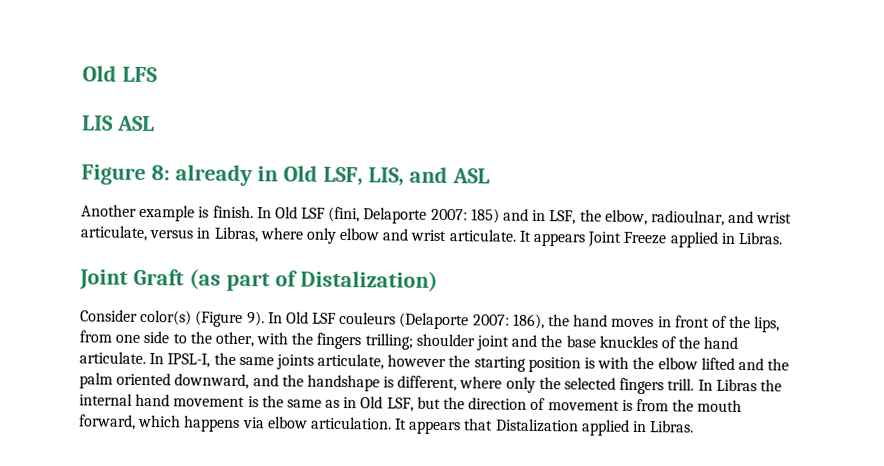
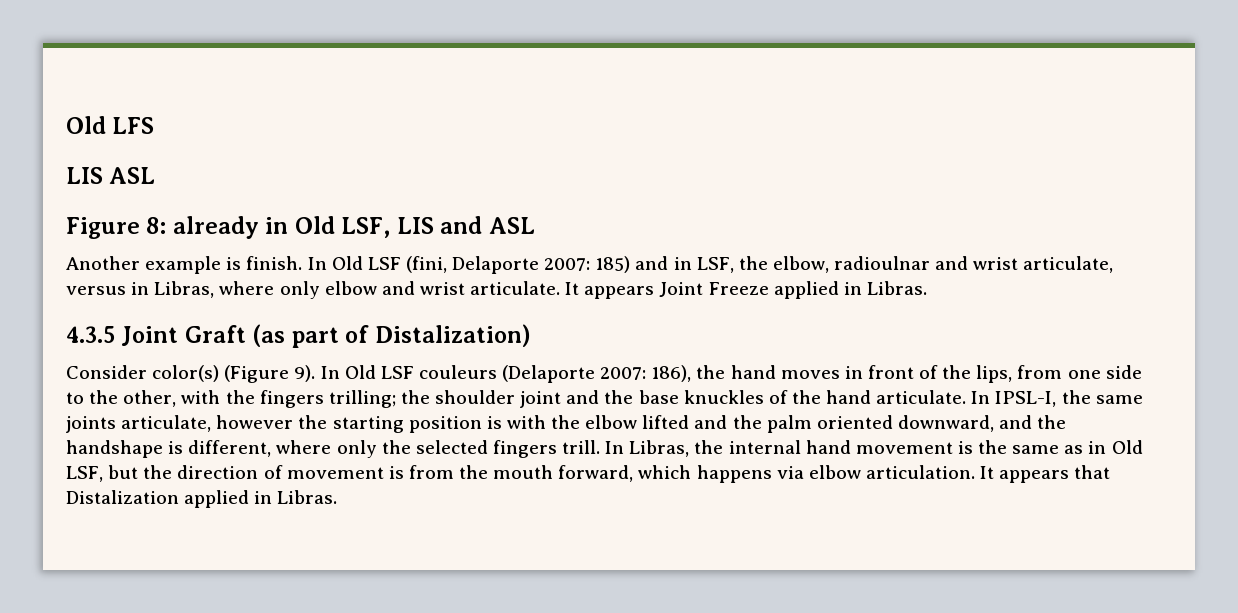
- Figure 8: already in Old LSF, LIS, and ASL
+ Figure 8: already in Old LSF, LIS and ASL
- In Old LSF (fini, Delaporte 2007: 185) and in LSF, the elbow, radioulnar, and wrist articulate, versus in Libras, where only elbow and wrist articulate.
+ In Old LSF (fini, Delaporte 2007: 185) and in LSF, the elbow, radioulnar and wrist articulate, versus in Libras, where only elbow and wrist articulate.
- Joint Graft (as part of Distalization)
+ 4.3.5 Joint Graft (as part of Distalization)
- In Old LSF couleurs (Delaporte 2007: 186), the hand moves in front of the lips, from one side to the other, with the fingers trilling; shoulder joint and the base knuckles of the hand articulate.
+ In Old LSF couleurs (Delaporte 2007: 186), the hand moves in front of the lips, from one side to the other, with the fingers trilling; the shoulder joint and the base knuckles of the hand articulate.
- In Libras the internal hand movement is the same as in Old LSF, but the direction of movement is from the mouth forward, which happens via elbow articulation.
+ In Libras, the internal hand movement is the same as in Old LSF, but the direction of movement is from the mouth forward, which happens via elbow articulation.

